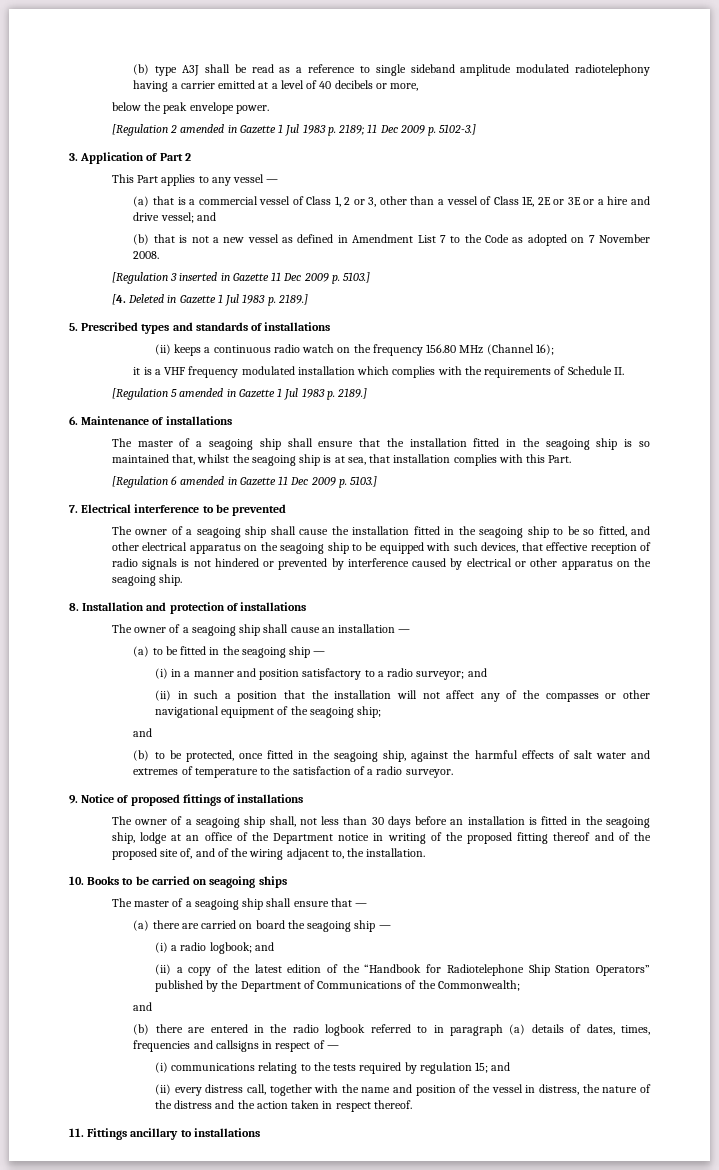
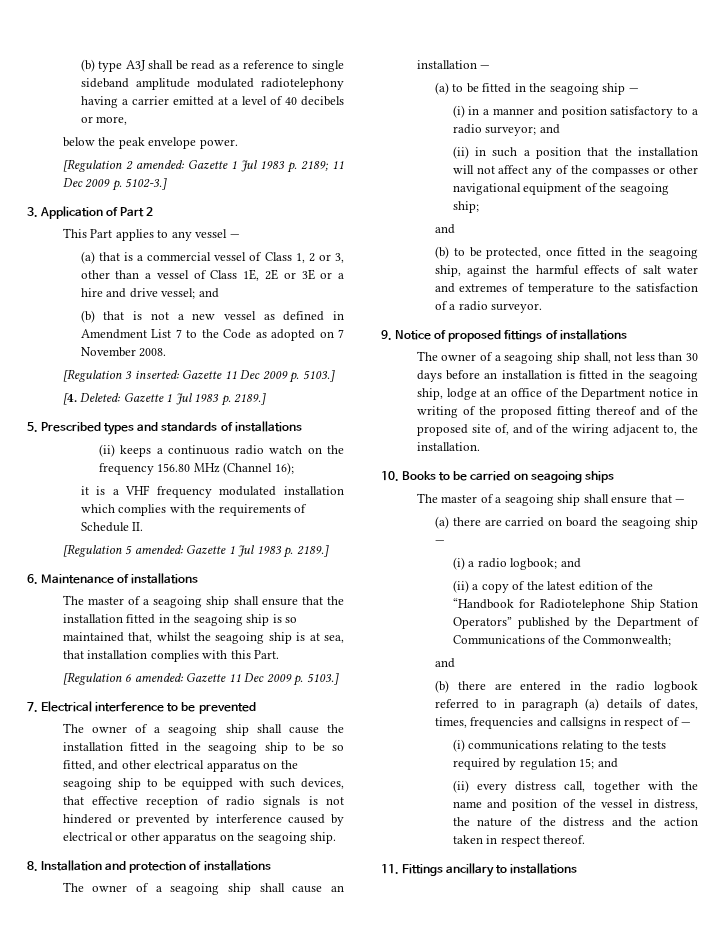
- [Regulation 2 amended in Gazette 1 Jul 1983 p. 2189; 11 Dec 2009 p. 5102-3.]
+ [Regulation 2 amended: Gazette 1 Jul 1983 p. 2189; 11 Dec 2009 p. 5102-3.]
- [Regulation 3 inserted in Gazette 11 Dec 2009 p. 5103.]
+ [Regulation 3 inserted: Gazette 11 Dec 2009 p. 5103.]
- [4. Deleted in Gazette 1 Jul 1983 p. 2189.]
+ [4. Deleted: Gazette 1 Jul 1983 p. 2189.]
- [Regulation 5 amended in Gazette 1 Jul 1983 p. 2189.]
+ [Regulation 5 amended: Gazette 1 Jul 1983 p. 2189.]
- [Regulation 6 amended in Gazette 11 Dec 2009 p. 5103.]
+ [Regulation 6 amended: Gazette 11 Dec 2009 p. 5103.]

